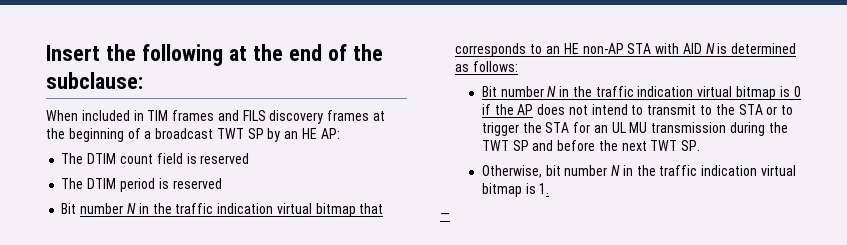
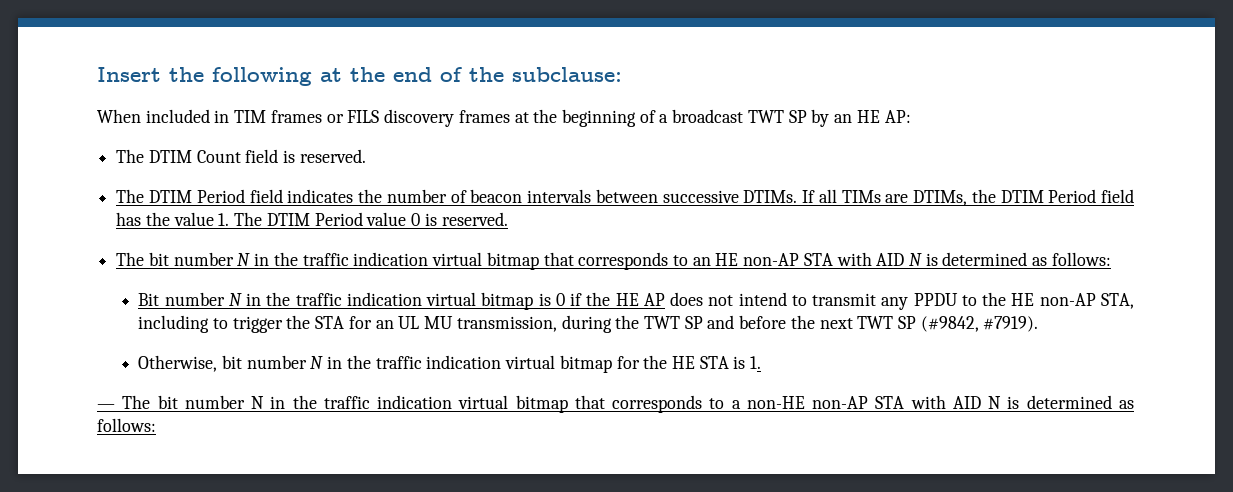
- When included in TIM frames and FILS discovery frames at the beginning of a broadcast TWT SP by an HE AP:
+ When included in TIM frames or FILS discovery frames at the beginning of a broadcast TWT SP by an HE AP:
- The DTIM count field is reserved
- The DTIM period is reserved
- Bit number N in the traffic indication virtual bitmap that corresponds to an HE non-AP STA with AID N is determined as follows:
+ The DTIM Count field is reserved.
+ The DTIM Period field indicates the number of beacon intervals between successive DTIMs. If all TIMs are DTIMs, the DTIM Period field has the value 1. The DTIM Period value 0 is reserved.
+ The bit number N in the traffic indication virtual bitmap that corresponds to an HE non-AP STA with AID N is determined as follows:
- Bit number N in the traffic indication virtual bitmap is 0 if the AP does not intend to transmit to the STA or to trigger the STA for an UL MU transmission during the TWT SP and before the next TWT SP.
+ Bit number N in the traffic indication virtual bitmap is 0 if the HE AP does not intend to transmit any PPDU to the HE non-AP STA, including to trigger the STA for an UL MU transmission, during the TWT SP and before the next TWT SP (#9842, #7919).
- Otherwise, bit number N in the traffic indication virtual bitmap is 1.
+ Otherwise, bit number N in the traffic indication virtual bitmap for the HE STA is 1.
- —
+ — The bit number N in the traffic indication virtual bitmap that corresponds to a non-HE non-AP STA with AID N is determined as follows:

